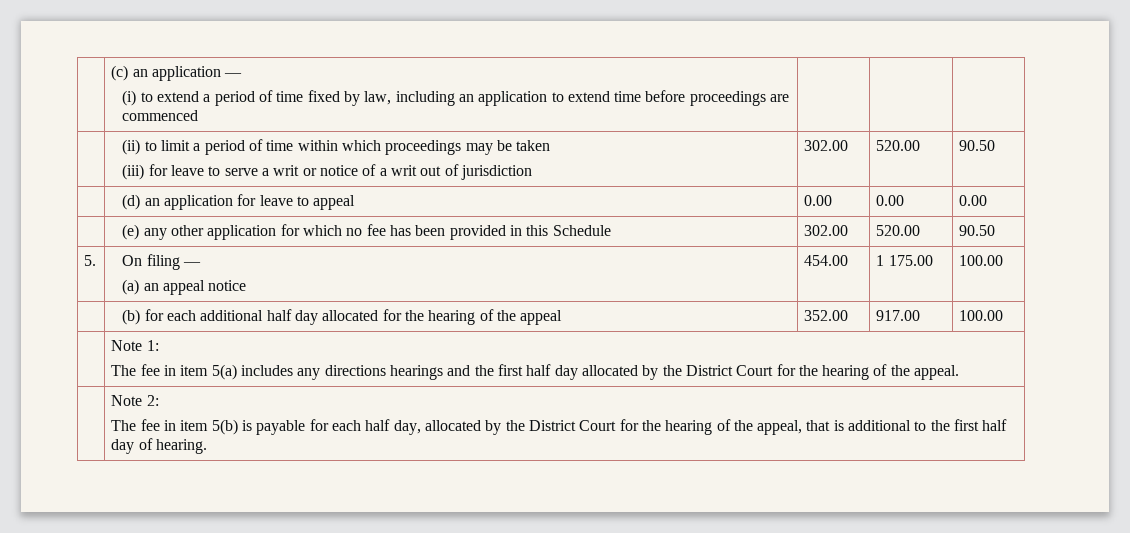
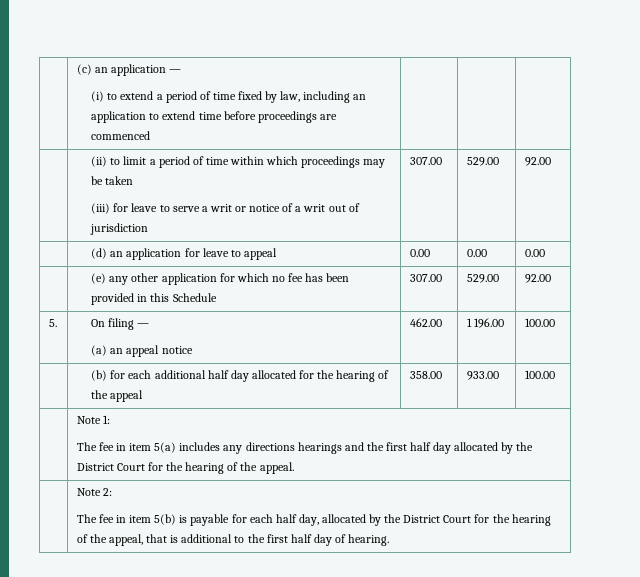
  | (ii) to limit a period of time within which proceedings may be taken
- (iii) for leave to serve a writ or notice of a writ out of jurisdiction | 302.00 | 520.00 | 90.50
+ (iii) for leave to serve a writ or notice of a writ out of jurisdiction | 307.00 | 529.00 | 92.00
- | (e) any other application for which no fee has been provided in this Schedule | 302.00 | 520.00 | 90.50
+ | (e) any other application for which no fee has been provided in this Schedule | 307.00 | 529.00 | 92.00
  5. | On filing —
- (a) an appeal notice | 454.00 | 1 175.00 | 100.00
+ (a) an appeal notice | 462.00 | 1 196.00 | 100.00
- | (b) for each additional half day allocated for the hearing of the appeal | 352.00 | 917.00 | 100.00
+ | (b) for each additional half day allocated for the hearing of the appeal | 358.00 | 933.00 | 100.00

